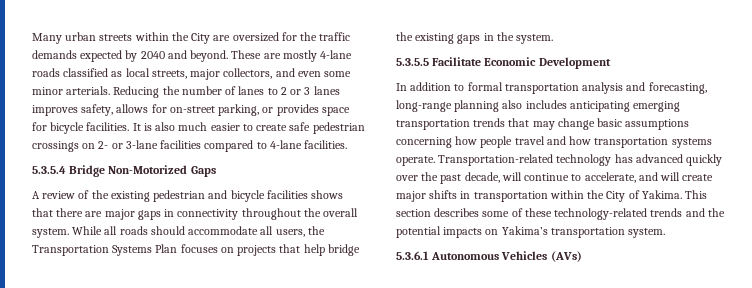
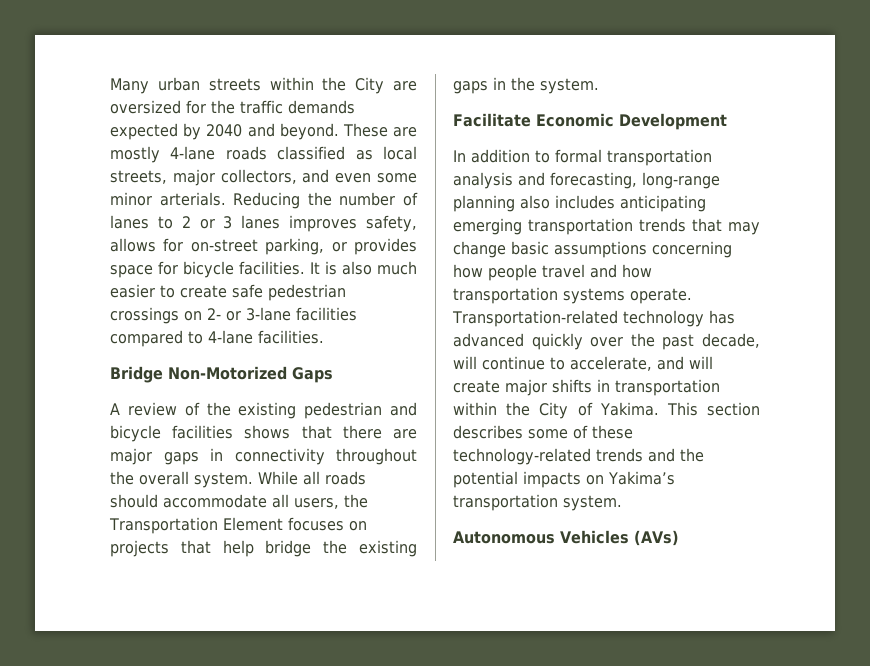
- 5.3.5.4 Bridge Non-Motorized Gaps
+ Bridge Non-Motorized Gaps
- While all roads should accommodate all users, the Transportation Systems Plan focuses on projects that help bridge the existing gaps in the system.
+ While all roads should accommodate all users, the Transportation Element focuses on projects that help bridge the existing gaps in the system.
- 5.3.5.5 Facilitate Economic Development
+ Facilitate Economic Development
- 5.3.6.1 Autonomous Vehicles (AVs)
+ Autonomous Vehicles (AVs)

